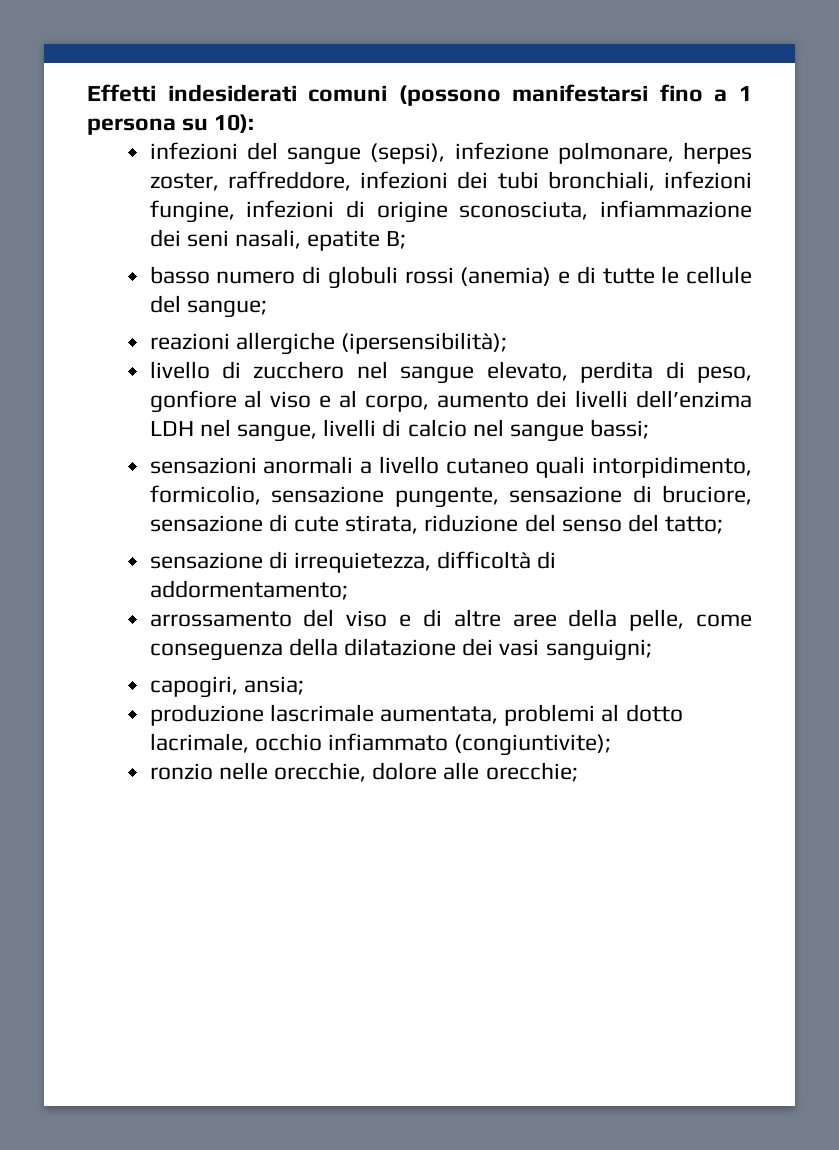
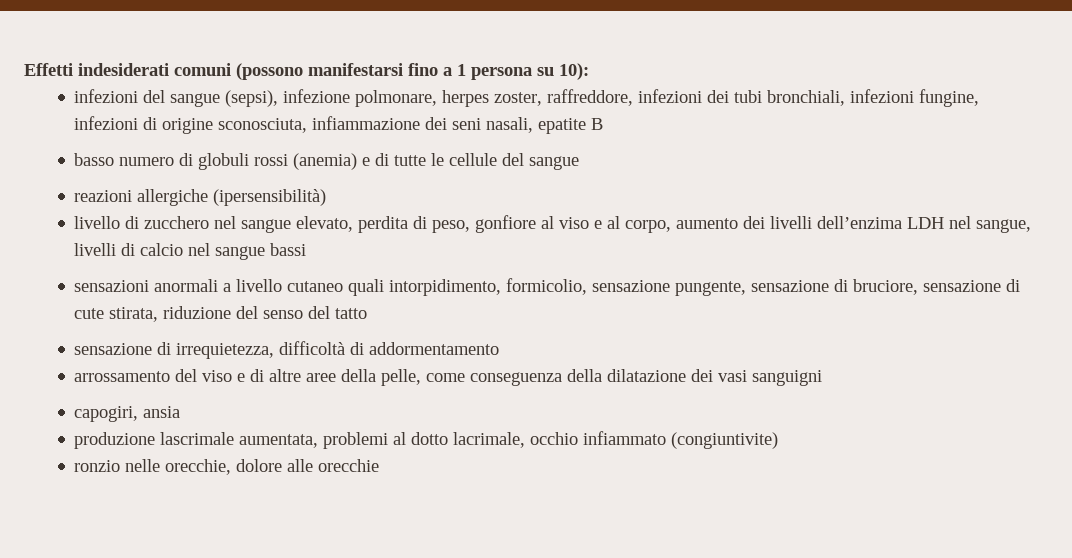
- infezioni del sangue (sepsi), infezione polmonare, herpes zoster, raffreddore, infezioni dei tubi bronchiali, infezioni fungine, infezioni di origine sconosciuta, infiammazione dei seni nasali, epatite B;
+ infezioni del sangue (sepsi), infezione polmonare, herpes zoster, raffreddore, infezioni dei tubi bronchiali, infezioni fungine, infezioni di origine sconosciuta, infiammazione dei seni nasali, epatite B
- basso numero di globuli rossi (anemia) e di tutte le cellule del sangue;
+ basso numero di globuli rossi (anemia) e di tutte le cellule del sangue
- reazioni allergiche (ipersensibilità);
+ reazioni allergiche (ipersensibilità)
- livello di zucchero nel sangue elevato, perdita di peso, gonfiore al viso e al corpo, aumento dei livelli dell’enzima LDH nel sangue, livelli di calcio nel sangue bassi;
+ livello di zucchero nel sangue elevato, perdita di peso, gonfiore al viso e al corpo, aumento dei livelli dell’enzima LDH nel sangue, livelli di calcio nel sangue bassi
- sensazioni anormali a livello cutaneo quali intorpidimento, formicolio, sensazione pungente, sensazione di bruciore, sensazione di cute stirata, riduzione del senso del tatto;
+ sensazioni anormali a livello cutaneo quali intorpidimento, formicolio, sensazione pungente, sensazione di bruciore, sensazione di cute stirata, riduzione del senso del tatto
- sensazione di irrequietezza, difficoltà di addormentamento;
+ sensazione di irrequietezza, difficoltà di addormentamento
- arrossamento del viso e di altre aree della pelle, come conseguenza della dilatazione dei vasi sanguigni;
+ arrossamento del viso e di altre aree della pelle, come conseguenza della dilatazione dei vasi sanguigni
- capogiri, ansia;
+ capogiri, ansia
- produzione lascrimale aumentata, problemi al dotto lacrimale, occhio infiammato (congiuntivite);
+ produzione lascrimale aumentata, problemi al dotto lacrimale, occhio infiammato (congiuntivite)
- ronzio nelle orecchie, dolore alle orecchie;
+ ronzio nelle orecchie, dolore alle orecchie

